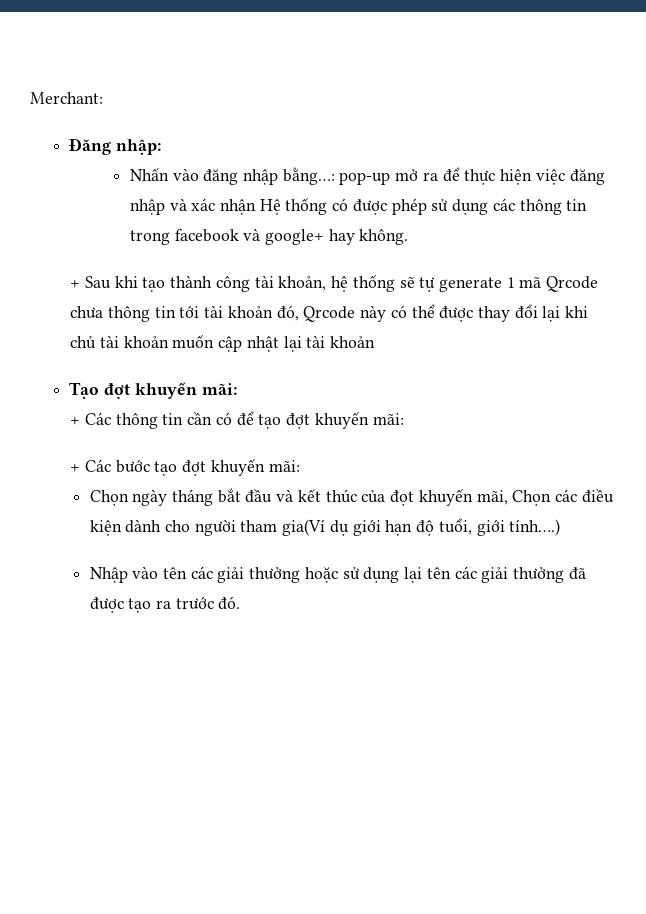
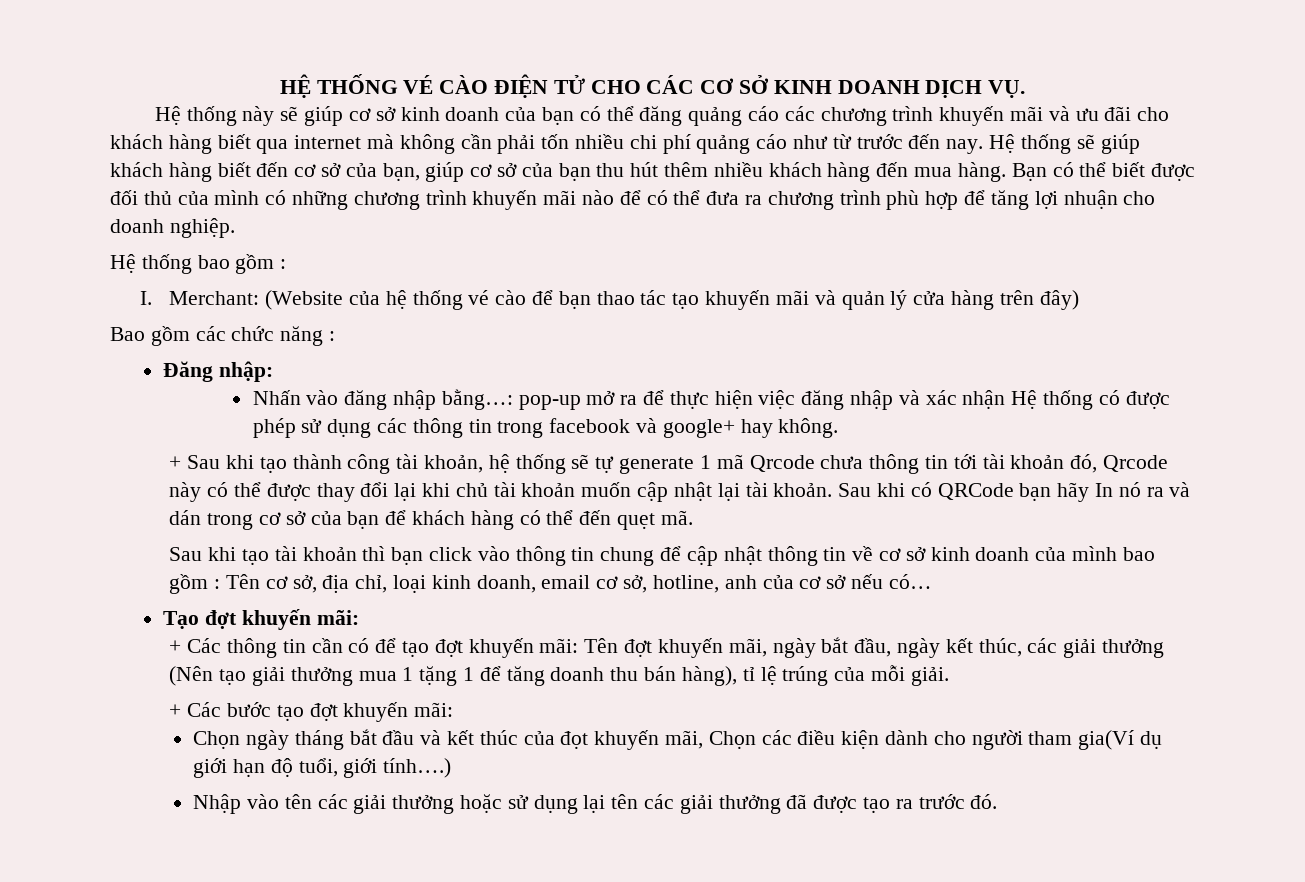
- Merchant:
+ HỆ THỐNG VÉ CÀO ĐIỆN TỬ CHO CÁC CƠ SỞ KINH DOANH DỊCH VỤ.
+ Hệ thống này sẽ giúp cơ sở kinh doanh của bạn có thể đăng quảng cáo các chương trình khuyến mãi và ưu đãi cho khách hàng biết qua internet mà không cần phải tốn nhiều chi phí quảng cáo như từ trước đến nay. Hệ thống sẽ giúp khách hàng biết đến cơ sở của bạn, giúp cơ sở của bạn thu hút thêm nhiều khách hàng đến mua hàng. Bạn có thể biết được đối thủ của mình có những chương trình khuyến mãi nào để có thể đưa ra chương trình phù hợp để tăng lợi nhuận cho doanh nghiệp.
+ Hệ thống bao gồm :
+ I. Merchant: (Website của hệ thống vé cào để bạn thao tác tạo khuyến mãi và quản lý cửa hàng trên đây)
+ Bao gồm các chức năng :
- + Sau khi tạo thành công tài khoản, hệ thống sẽ tự generate 1 mã Qrcode chưa thông tin tới tài khoản đó, Qrcode này có thể được thay đổi lại khi chủ tài khoản muốn cập nhật lại tài khoản
+ + Sau khi tạo thành công tài khoản, hệ thống sẽ tự generate 1 mã Qrcode chưa thông tin tới tài khoản đó, Qrcode này có thể được thay đổi lại khi chủ tài khoản muốn cập nhật lại tài khoản. Sau khi có QRCode bạn hãy In nó ra và dán trong cơ sở của bạn để khách hàng có thể đến quẹt mã.
+ Sau khi tạo tài khoản thì bạn click vào thông tin chung để cập nhật thông tin về cơ sở kinh doanh của mình bao gồm : Tên cơ sở, địa chỉ, loại kinh doanh, email cơ sở, hotline, anh của cơ sở nếu có…
- + Các thông tin cần có để tạo đợt khuyến mãi:
+ + Các thông tin cần có để tạo đợt khuyến mãi: Tên đợt khuyến mãi, ngày bắt đầu, ngày kết thúc, các giải thưởng (Nên tạo giải thưởng mua 1 tặng 1 để tăng doanh thu bán hàng), tỉ lệ trúng của mỗi giải.

